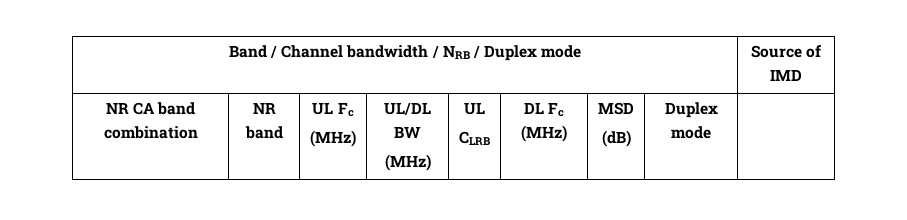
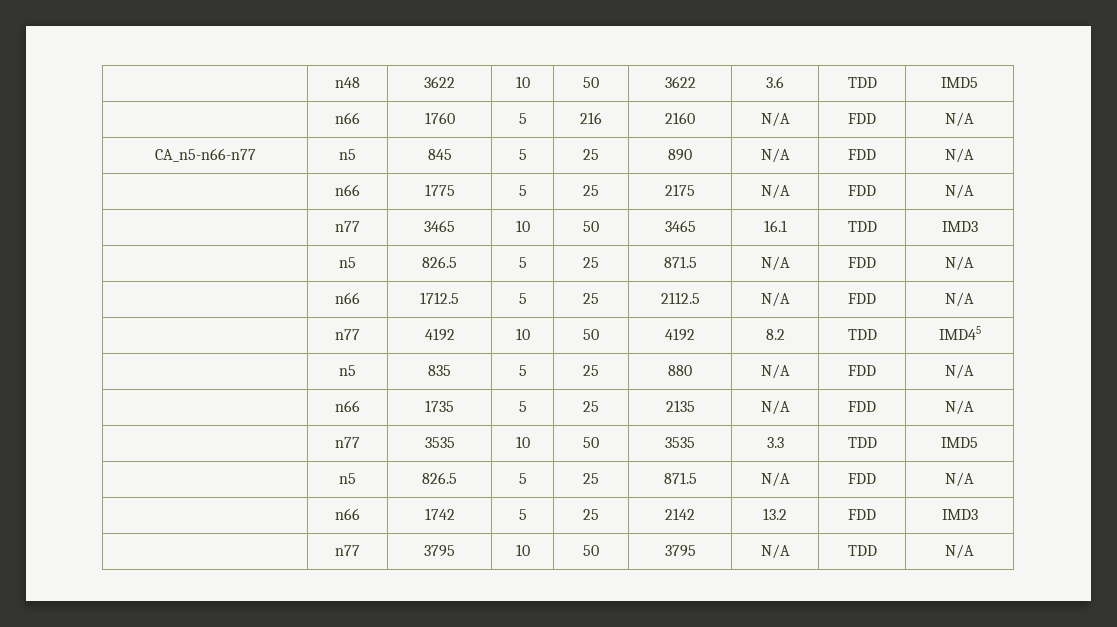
- Band / Channel bandwidth / NRB / Duplex mode | Source of IMD
- NR CA band combination | NR band | UL Fc
- (MHz) | UL/DL BW
- (MHz) | UL
- CLRB | DL Fc (MHz) | MSD
- (dB) | Duplex mode |
+ | n48 | 3622 | 10 | 50 | 3622 | 3.6 | TDD | IMD5
+ | n66 | 1760 | 5 | 216 | 2160 | N/A | FDD | N/A
+ CA_n5-n66-n77 | n5 | 845 | 5 | 25 | 890 | N/A | FDD | N/A
+ | n66 | 1775 | 5 | 25 | 2175 | N/A | FDD | N/A
+ | n77 | 3465 | 10 | 50 | 3465 | 16.1 | TDD | IMD3
+ | n5 | 826.5 | 5 | 25 | 871.5 | N/A | FDD | N/A
+ | n66 | 1712.5 | 5 | 25 | 2112.5 | N/A | FDD | N/A
+ | n77 | 4192 | 10 | 50 | 4192 | 8.2 | TDD | IMD45
+ | n5 | 835 | 5 | 25 | 880 | N/A | FDD | N/A
+ | n66 | 1735 | 5 | 25 | 2135 | N/A | FDD | N/A
+ | n77 | 3535 | 10 | 50 | 3535 | 3.3 | TDD | IMD5
+ | n5 | 826.5 | 5 | 25 | 871.5 | N/A | FDD | N/A
+ | n66 | 1742 | 5 | 25 | 2142 | 13.2 | FDD | IMD3
+ | n77 | 3795 | 10 | 50 | 3795 | N/A | TDD | N/A

